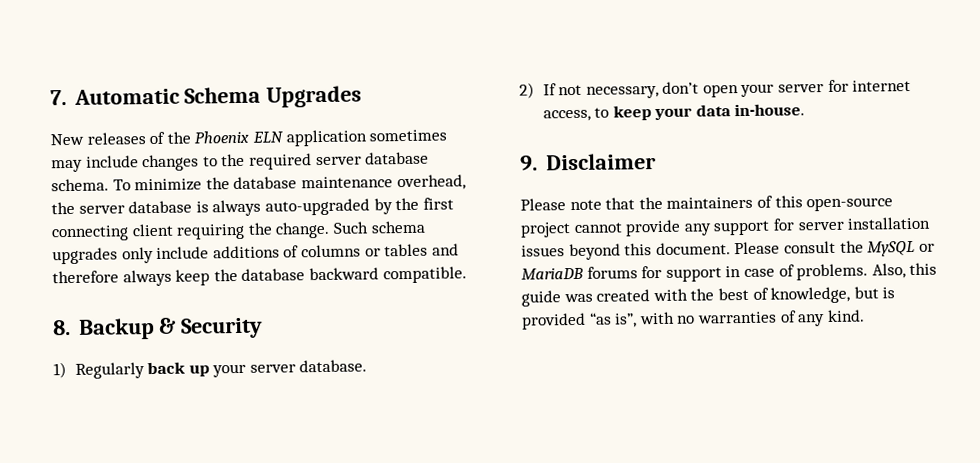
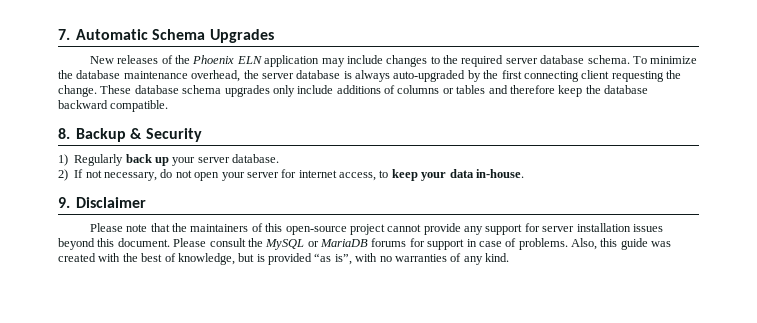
- New releases of the Phoenix ELN application sometimes may include changes to the required server database schema.
+ New releases of the Phoenix ELN application may include changes to the required server database schema.
- To minimize the database maintenance overhead, the server database is always auto-upgraded by the first connecting client requiring the change.
+ To minimize the database maintenance overhead, the server database is always auto-upgraded by the first connecting client requesting the change.
- Such schema upgrades only include additions of columns or tables and therefore always keep the database backward compatible.
+ These database schema upgrades only include additions of columns or tables and therefore keep the database backward compatible.
- 2) If not necessary, don’t open your server for internet access, to keep your data in-house.
+ 2) If not necessary, do not open your server for internet access, to keep your data in-house.

